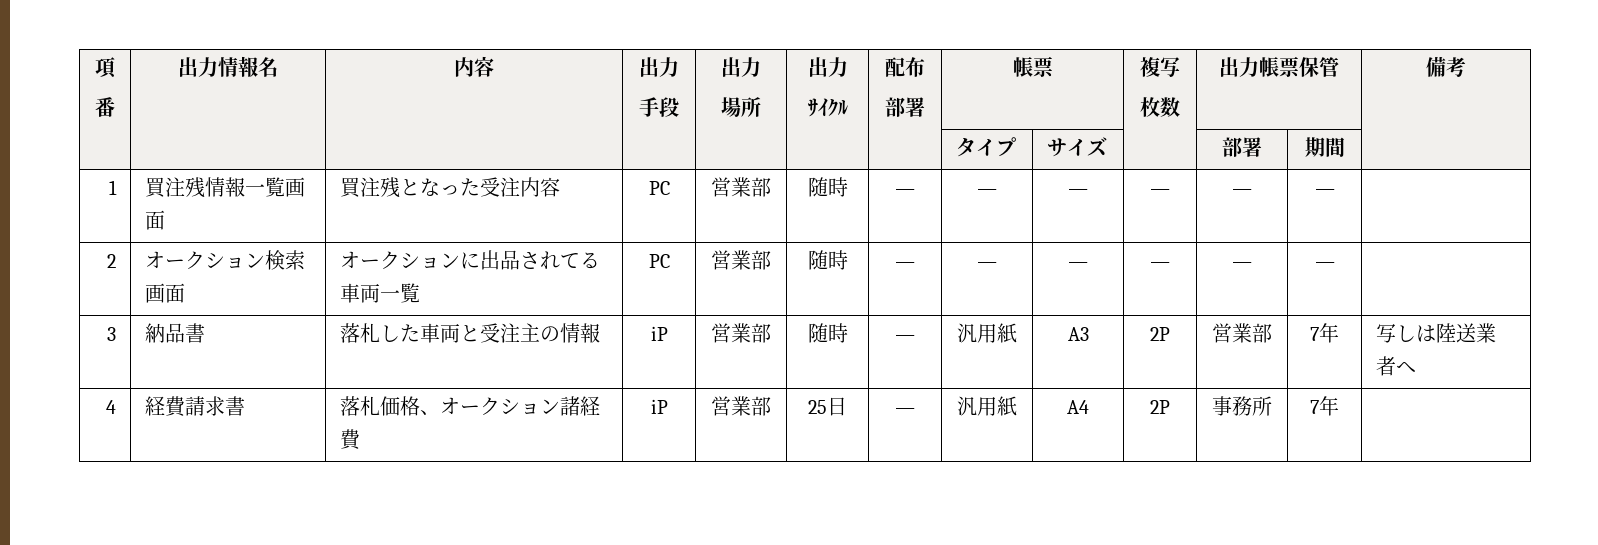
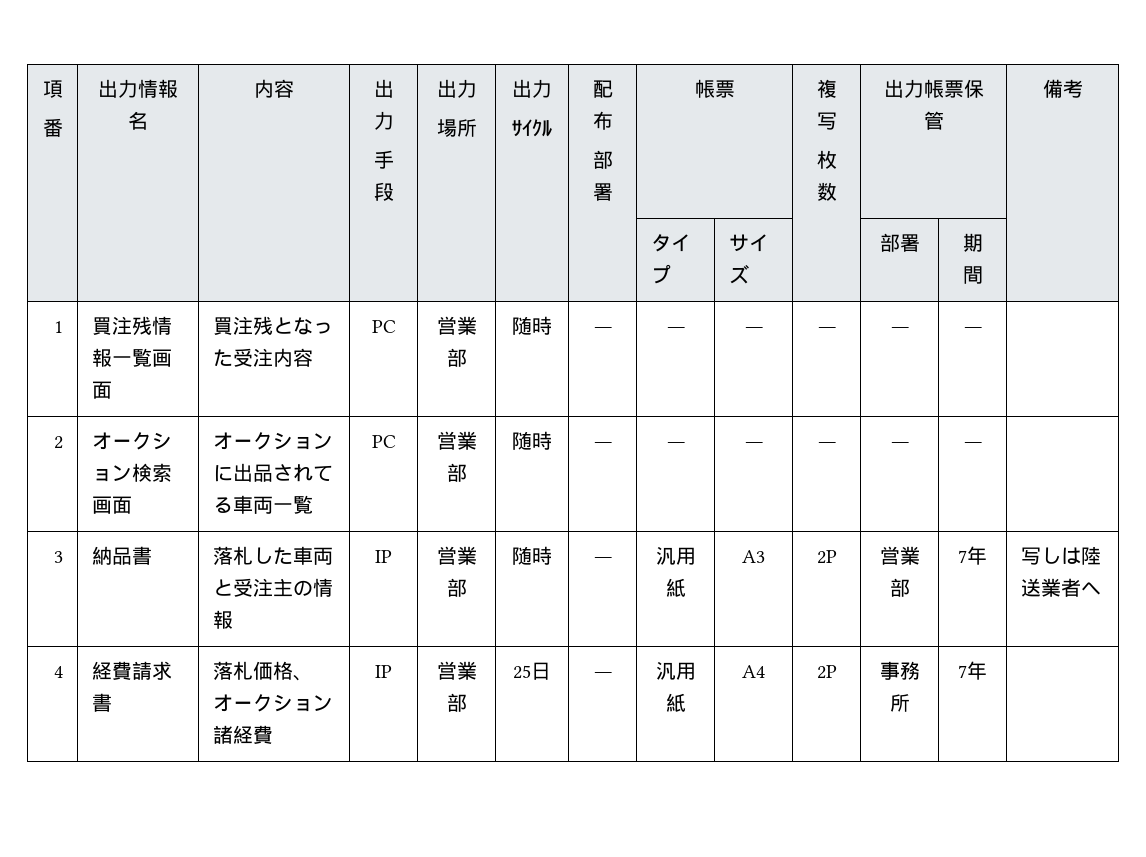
- 3 | 納品書 | 落札した車両と受注主の情報 | iP | 営業部 | 随時 | ― | 汎用紙 | A3 | 2P | 営業部 | 7年 | 写しは陸送業者へ
+ 3 | 納品書 | 落札した車両と受注主の情報 | IP | 営業部 | 随時 | ― | 汎用紙 | A3 | 2P | 営業部 | 7年 | 写しは陸送業者へ
- 4 | 経費請求書 | 落札価格、オークション諸経費 | iP | 営業部 | 25日 | ― | 汎用紙 | A4 | 2P | 事務所 | 7年 |
+ 4 | 経費請求書 | 落札価格、オークション諸経費 | IP | 営業部 | 25日 | ― | 汎用紙 | A4 | 2P | 事務所 | 7年 |

